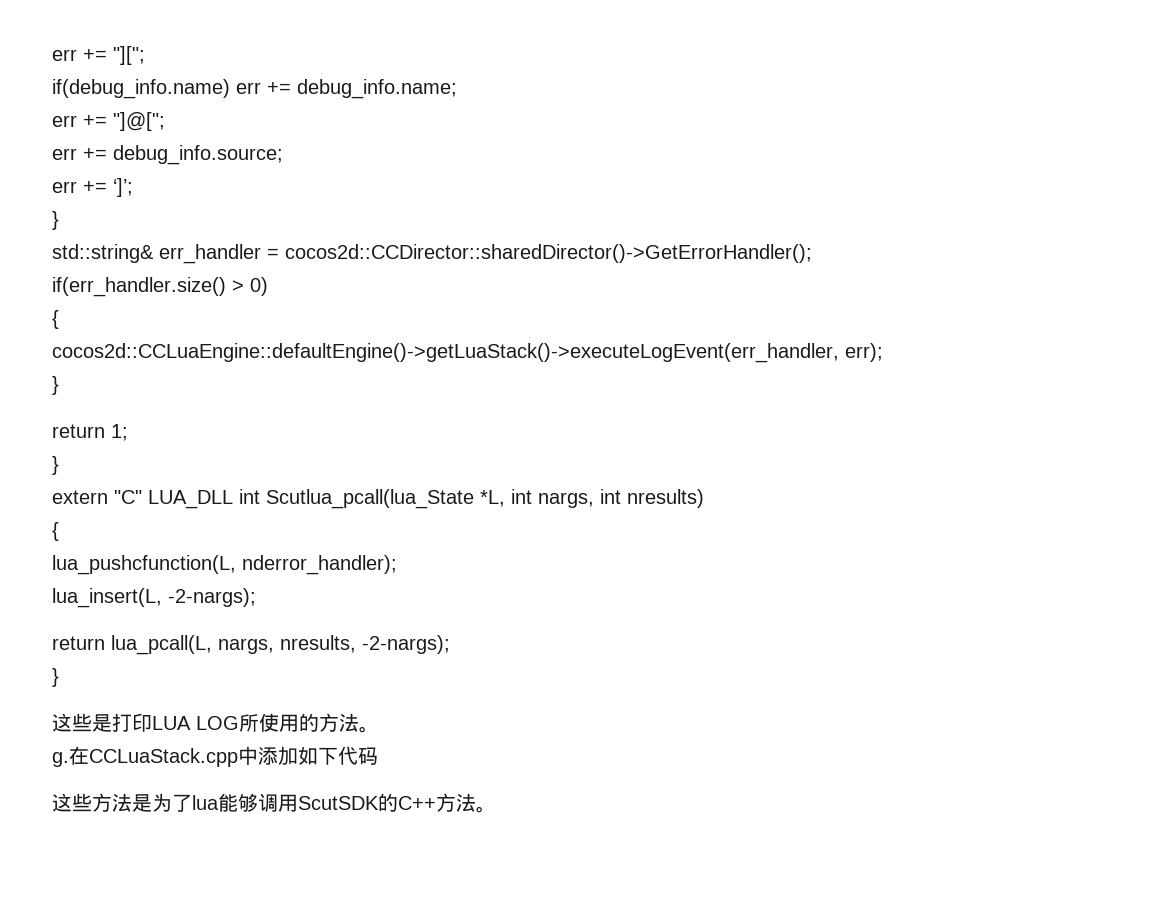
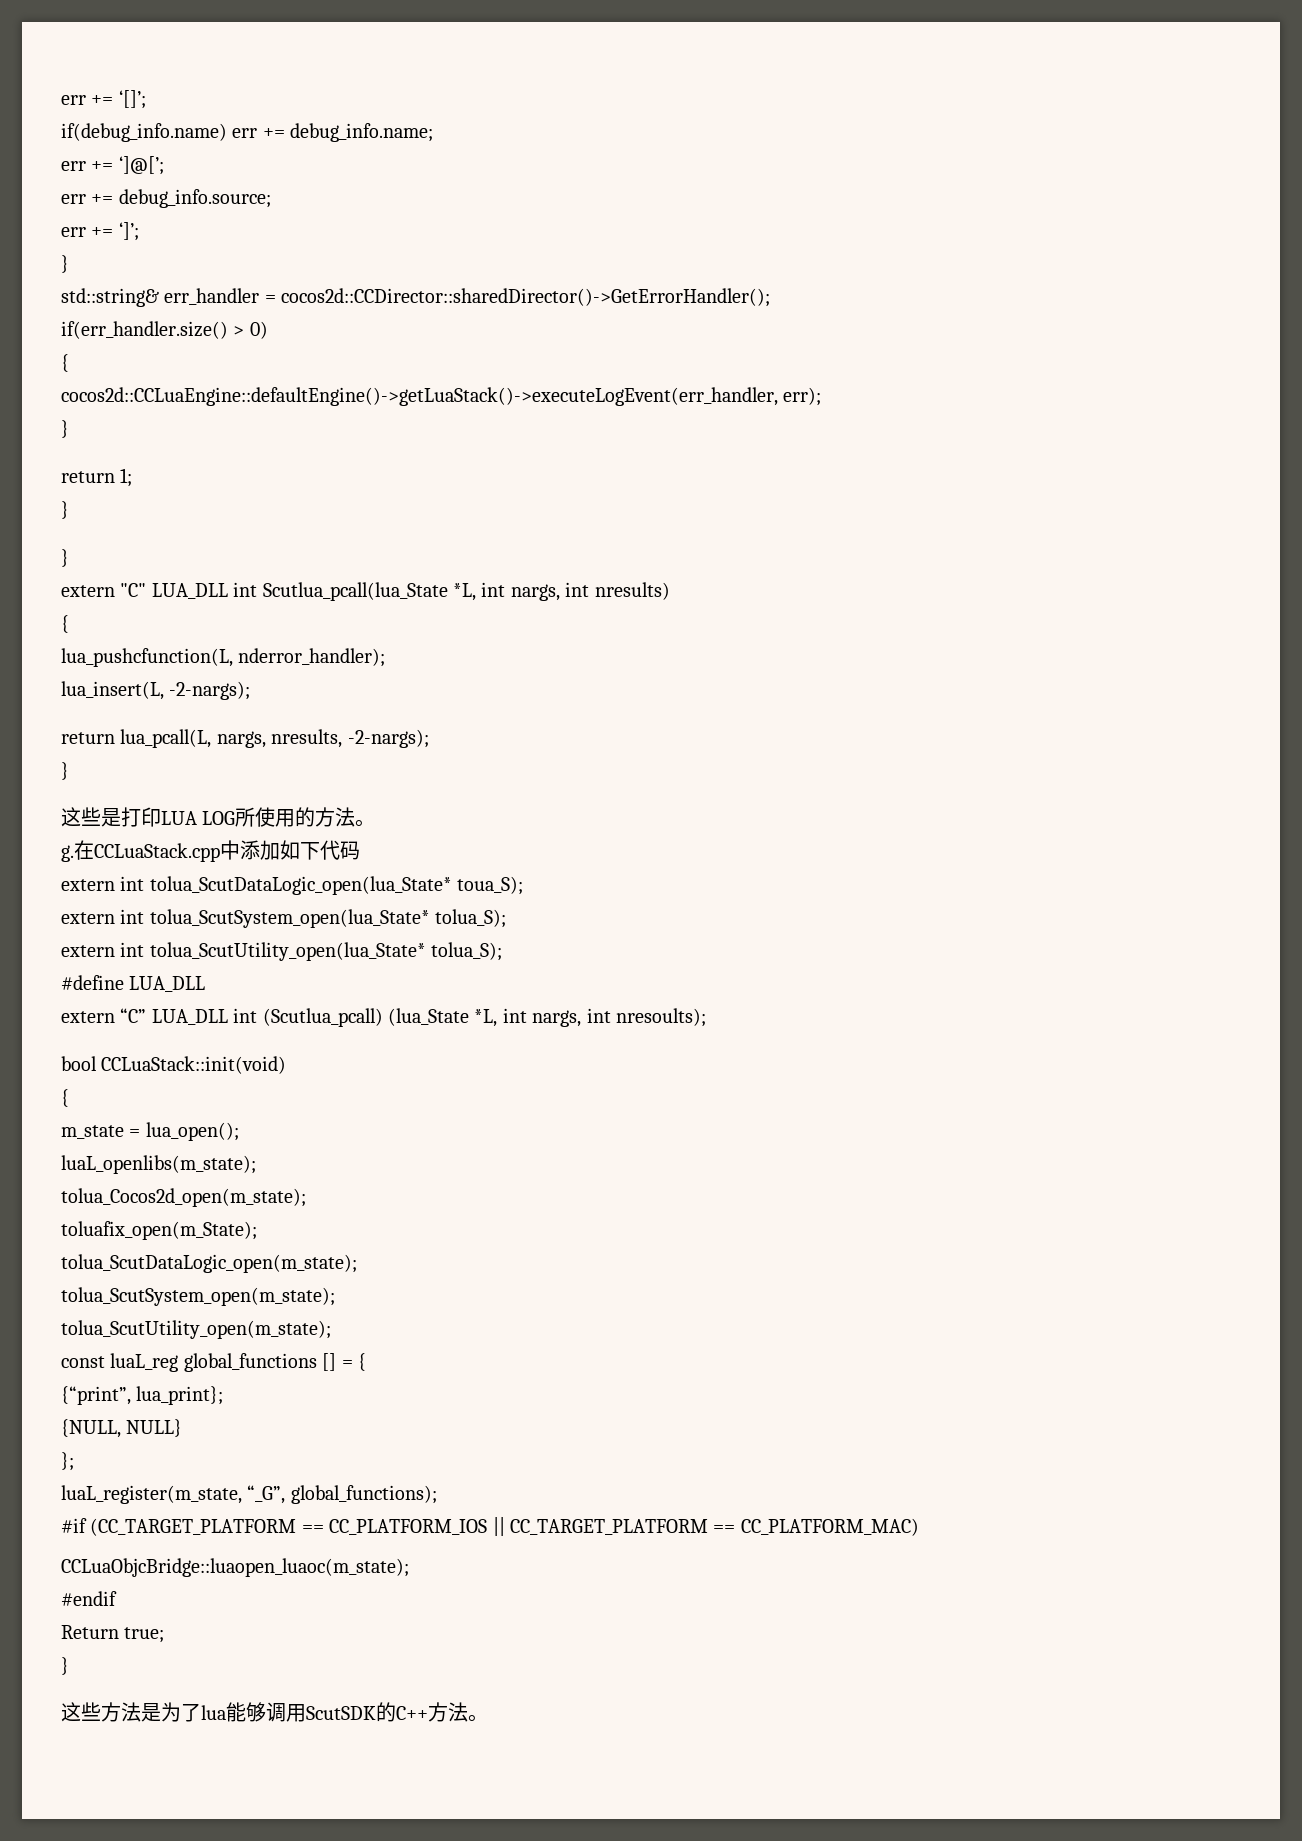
- err += "][";
+ err += ‘[]’;
- err += "]@[";
+ err += ‘]@[’;
  return 1;
+ }
+ extern int tolua_ScutDataLogic_open(lua_State* toua_S);
+ extern int tolua_ScutSystem_open(lua_State* tolua_S);
+ extern int tolua_ScutUtility_open(lua_State* tolua_S);
+ #define LUA_DLL
+ extern “C” LUA_DLL int (Scutlua_pcall) (lua_State *L, int nargs, int nresoults);
+ bool CCLuaStack::init(void)
+ {
+ m_state = lua_open();
+ luaL_openlibs(m_state);
+ tolua_Cocos2d_open(m_state);
+ toluafix_open(m_State);
+ tolua_ScutDataLogic_open(m_state);
+ tolua_ScutSystem_open(m_state);
+ tolua_ScutUtility_open(m_state);
+ const luaL_reg global_functions [] = {
+ {“print”, lua_print};
+ {NULL, NULL}
+ };
+ luaL_register(m_state, “_G”, global_functions);
+ #if (CC_TARGET_PLATFORM == CC_PLATFORM_IOS || CC_TARGET_PLATFORM == CC_PLATFORM_MAC)
+ CCLuaObjcBridge::luaopen_luaoc(m_state);
+ #endif
+ Return true;
+ }

